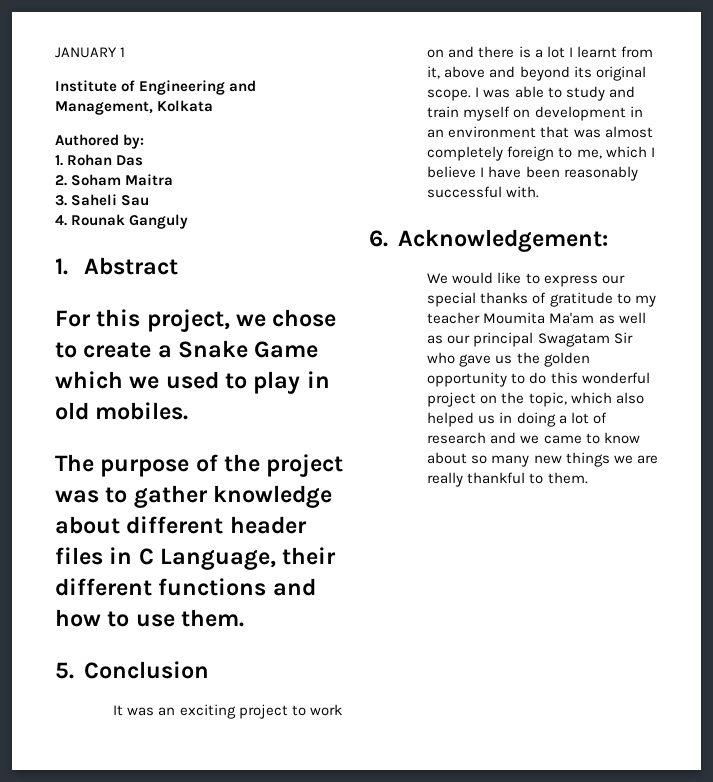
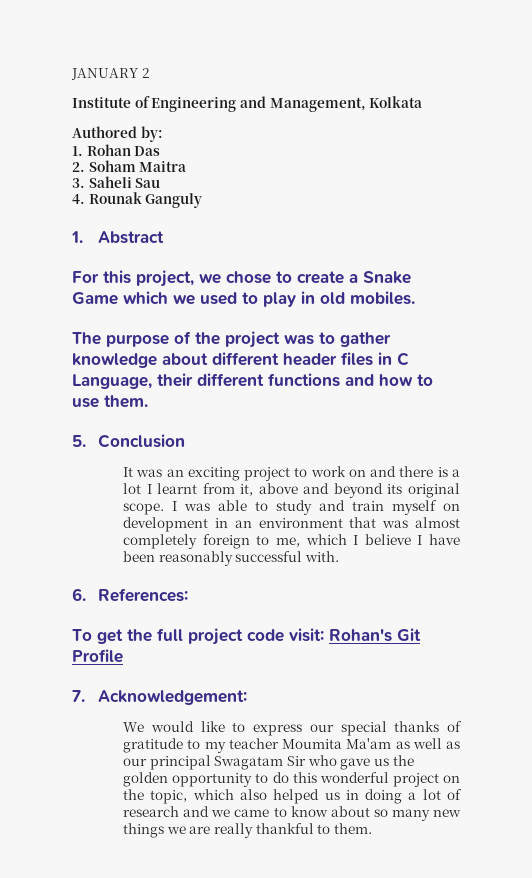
- JANUARY 1
+ JANUARY 2
- 6. Acknowledgement:
+ 6. References:
+ To get the full project code visit: Rohan's Git Profile
+ 7. Acknowledgement:

